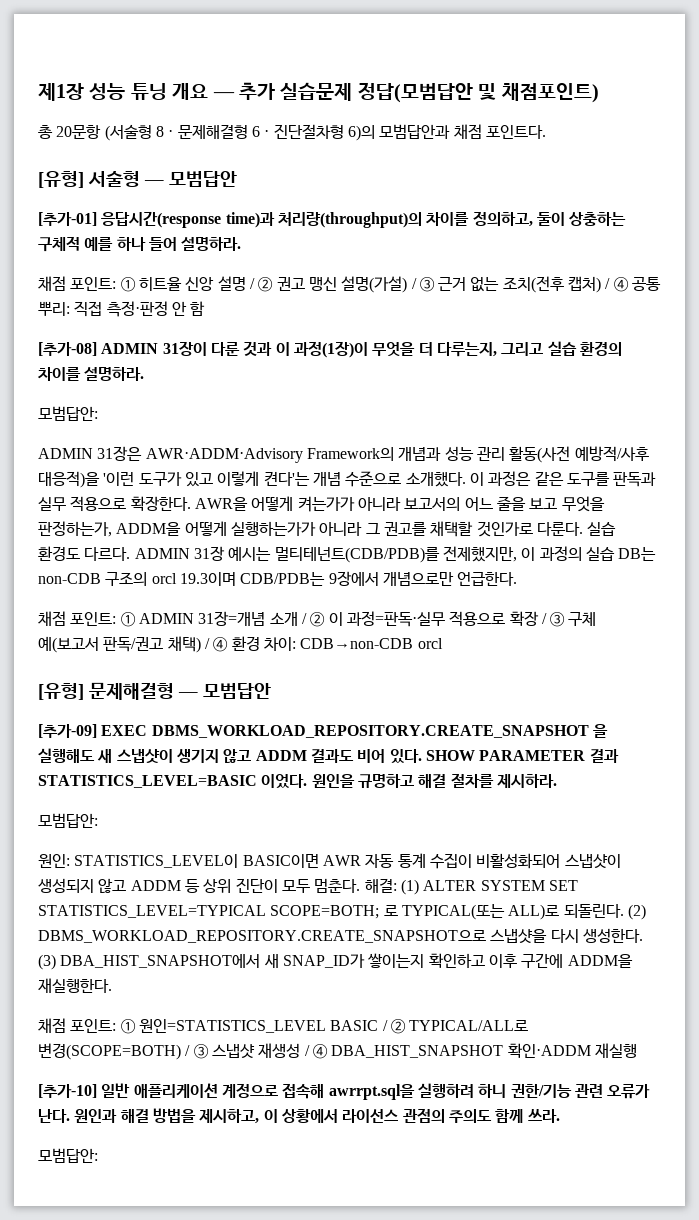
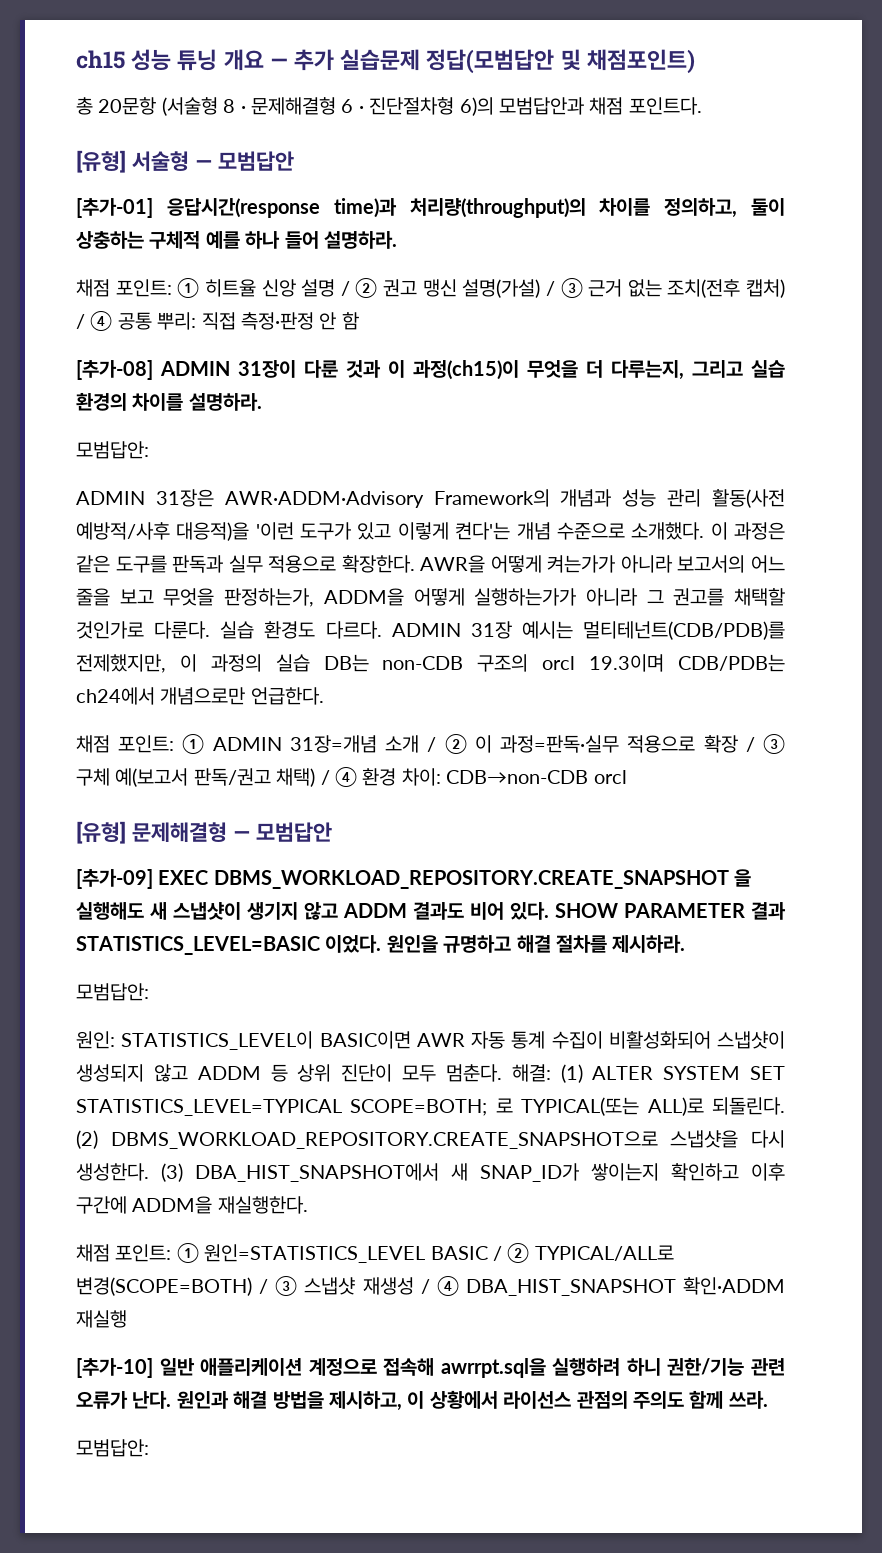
- 제1장 성능 튜닝 개요 — 추가 실습문제 정답(모범답안 및 채점포인트)
+ ch15 성능 튜닝 개요 — 추가 실습문제 정답(모범답안 및 채점포인트)
- [추가-08] ADMIN 31장이 다룬 것과 이 과정(1장)이 무엇을 더 다루는지, 그리고 실습 환경의 차이를 설명하라.
+ [추가-08] ADMIN 31장이 다룬 것과 이 과정(ch15)이 무엇을 더 다루는지, 그리고 실습 환경의 차이를 설명하라.
- ADMIN 31장 예시는 멀티테넌트(CDB/PDB)를 전제했지만, 이 과정의 실습 DB는 non-CDB 구조의 orcl 19.3이며 CDB/PDB는 9장에서 개념으로만 언급한다.
+ ADMIN 31장 예시는 멀티테넌트(CDB/PDB)를 전제했지만, 이 과정의 실습 DB는 non-CDB 구조의 orcl 19.3이며 CDB/PDB는 ch24에서 개념으로만 언급한다.

